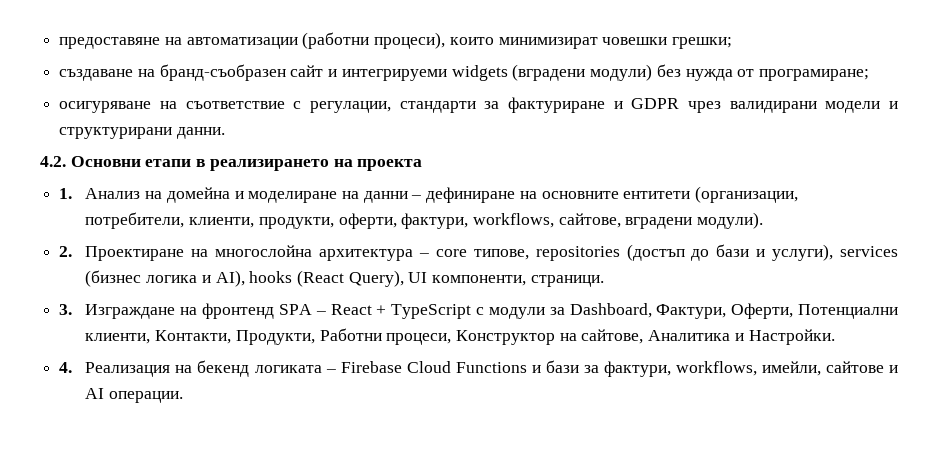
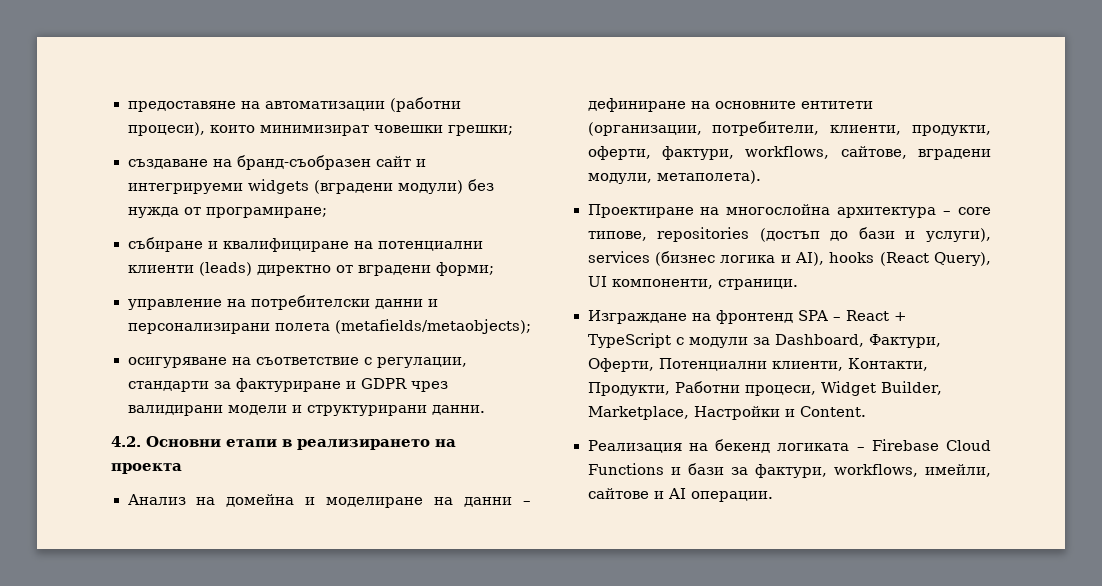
+ събиране и квалифициране на потенциални клиенти (leads) директно от вградени форми;
+ управление на потребителски данни и персонализирани полета (metafields/metaobjects);
- 1. Анализ на домейна и моделиране на данни – дефиниране на основните ентитети (организации, потребители, клиенти, продукти, оферти, фактури, workflows, сайтове, вградени модули).
- 2. Проектиране на многослойна архитектура – core типове, repositories (достъп до бази и услуги), services (бизнес логика и AI), hooks (React Query), UI компоненти, страници.
+ Анализ на домейна и моделиране на данни – дефиниране на основните ентитети (организации, потребители, клиенти, продукти, оферти, фактури, workflows, сайтове, вградени модули, метаполета).
+ Проектиране на многослойна архитектура – core типове, repositories (достъп до бази и услуги), services (бизнес логика и AI), hooks (React Query), UI компоненти, страници.
- 3. Изграждане на фронтенд SPA – React + TypeScript с модули за Dashboard, Фактури, Оферти, Потенциални клиенти, Контакти, Продукти, Работни процеси, Конструктор на сайтове, Аналитика и Настройки.
- 4. Реализация на бекенд логиката – Firebase Cloud Functions и бази за фактури, workflows, имейли, сайтове и AI операции.
+ Изграждане на фронтенд SPA – React + TypeScript с модули за Dashboard, Фактури, Оферти, Потенциални клиенти, Контакти, Продукти, Работни процеси, Widget Builder, Marketplace, Настройки и Content.
+ Реализация на бекенд логиката – Firebase Cloud Functions и бази за фактури, workflows, имейли, сайтове и AI операции.

